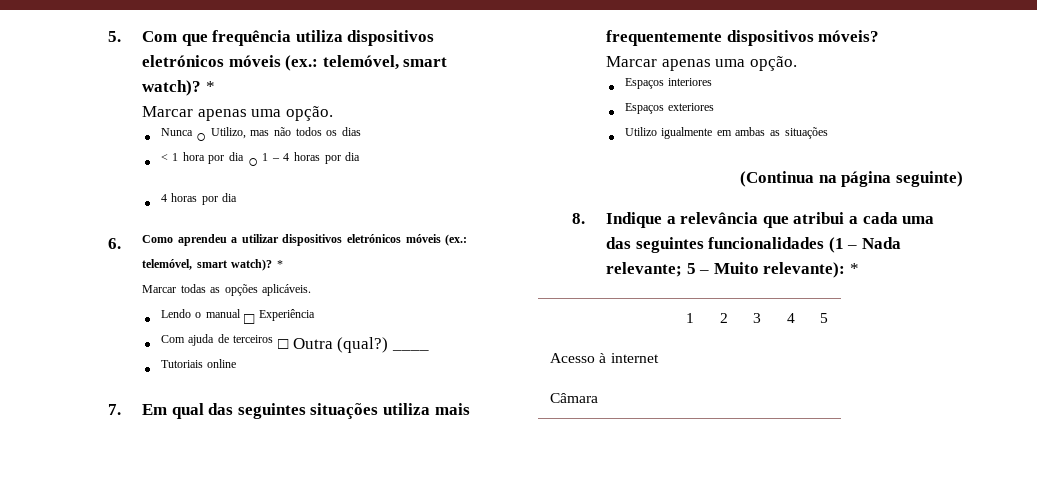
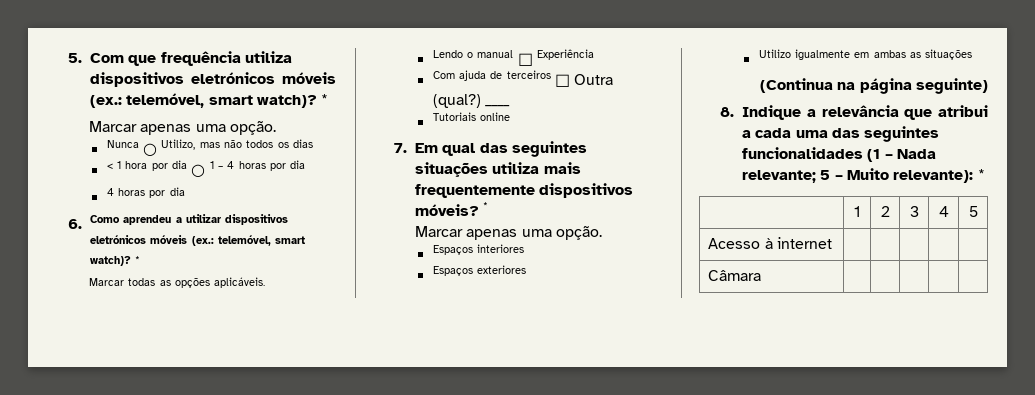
- 7. Em qual das seguintes situações utiliza mais frequentemente dispositivos móveis?
+ 7. Em qual das seguintes situações utiliza mais frequentemente dispositivos móveis? *

